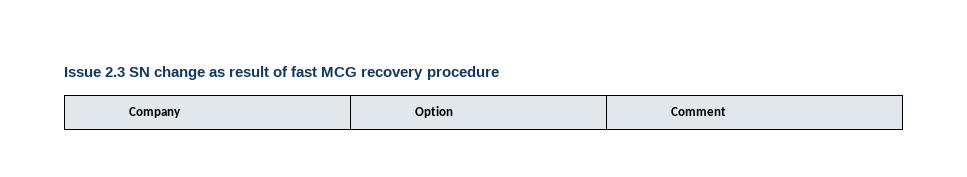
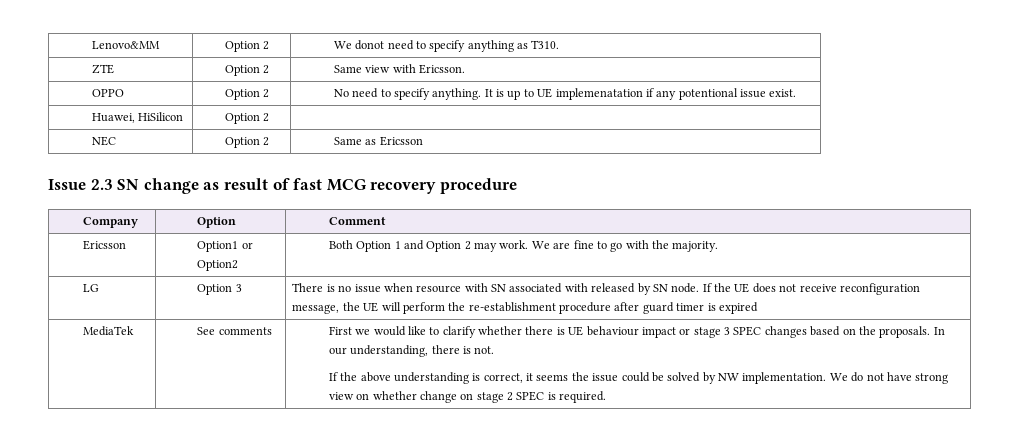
+ Lenovo&MM | Option 2 | We donot need to specify anything as T310.
+ ZTE | Option 2 | Same view with Ericsson.
+ OPPO | Option 2 | No need to specify anything. It is up to UE implemenatation if any potentional issue exist.
+ Huawei, HiSilicon | Option 2 |
+ NEC | Option 2 | Same as Ericsson
+ Ericsson | Option1 or Option2 | Both Option 1 and Option 2 may work. We are fine to go with the majority.
+ LG | Option 3 | There is no issue when resource with SN associated with released by SN node. If the UE does not receive reconfiguration message, the UE will perform the re-establishment procedure after guard timer is expired
+ MediaTek | See comments | First we would like to clarify whether there is UE behaviour impact or stage 3 SPEC changes based on the proposals. In our understanding, there is not.
+ If the above understanding is correct, it seems the issue could be solved by NW implementation. We do not have strong view on whether change on stage 2 SPEC is required.

